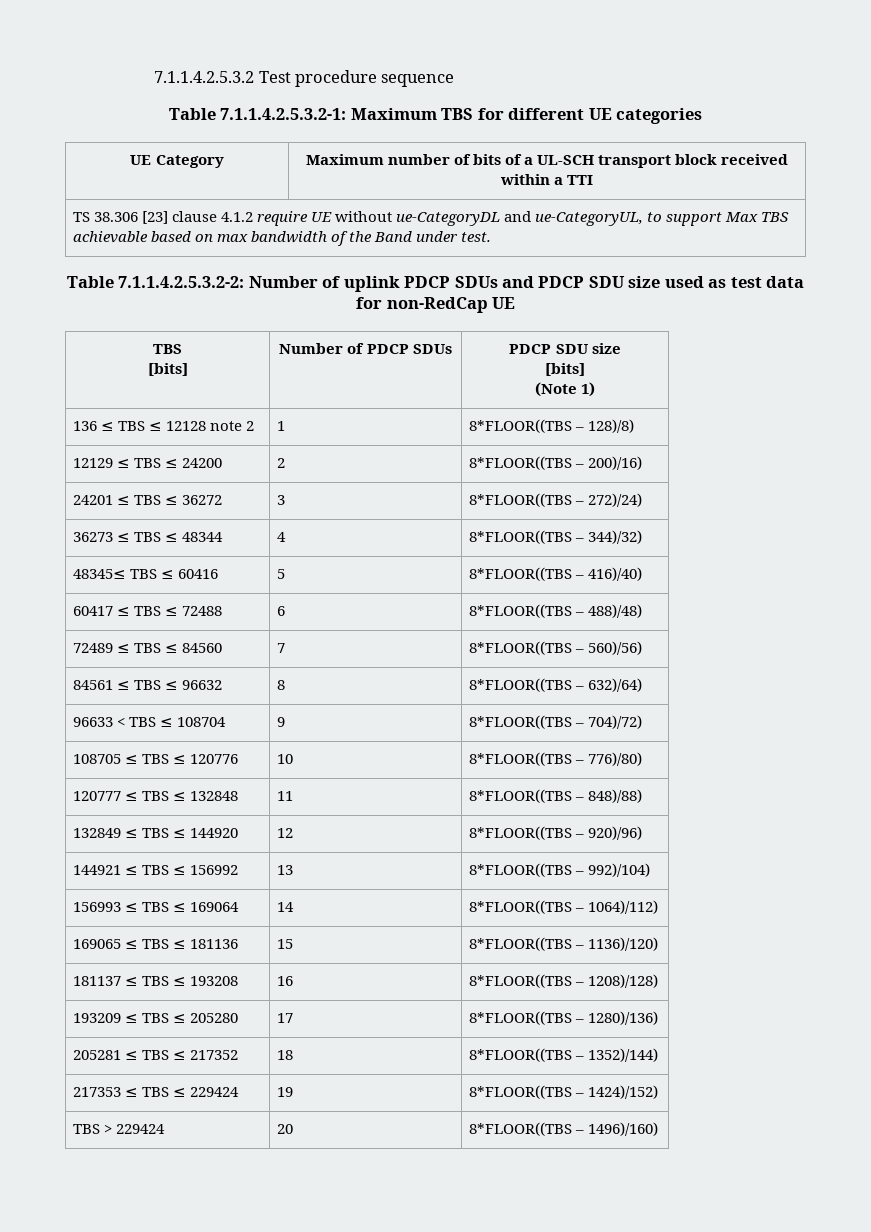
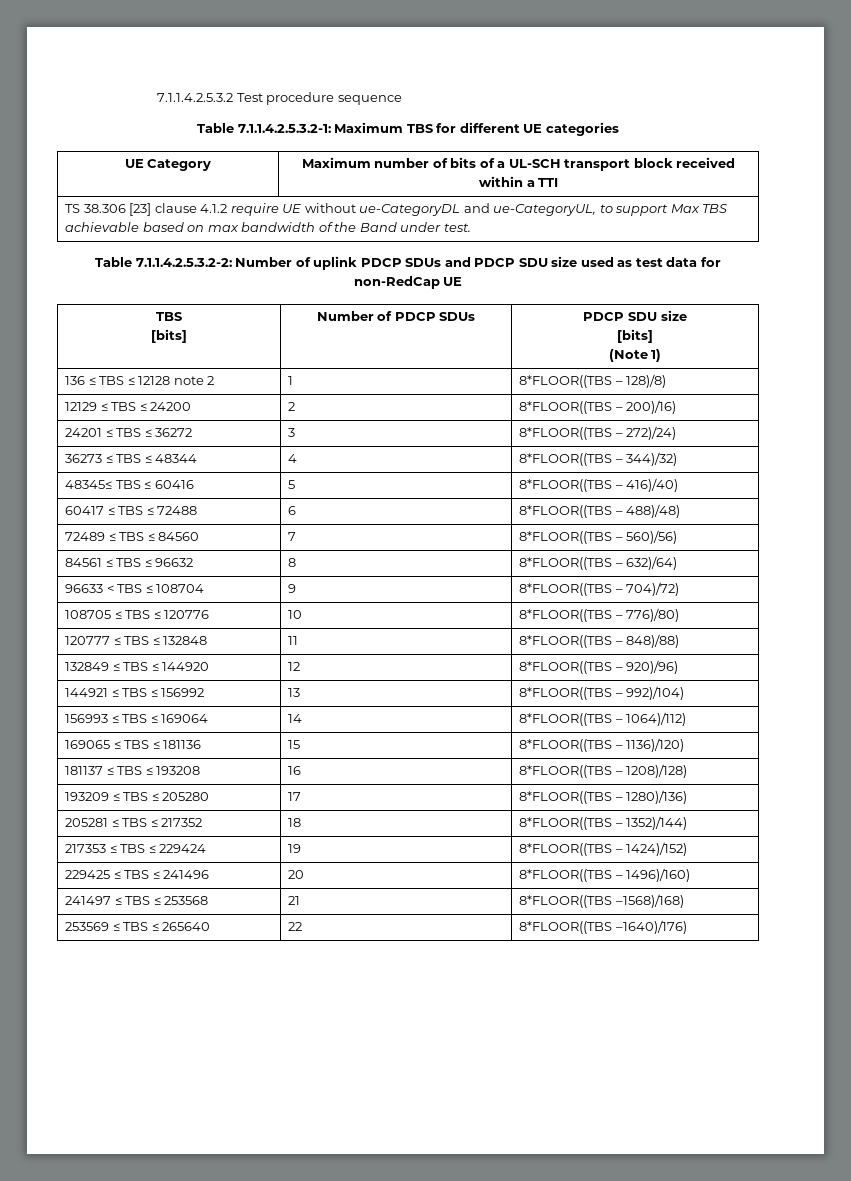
- TBS > 229424 | 20 | 8*FLOOR((TBS – 1496)/160)
+ 229425 ≤ TBS ≤ 241496 | 20 | 8*FLOOR((TBS – 1496)/160)
+ 241497 ≤ TBS ≤ 253568 | 21 | 8*FLOOR((TBS –1568)/168)
+ 253569 ≤ TBS ≤ 265640 | 22 | 8*FLOOR((TBS –1640)/176)

